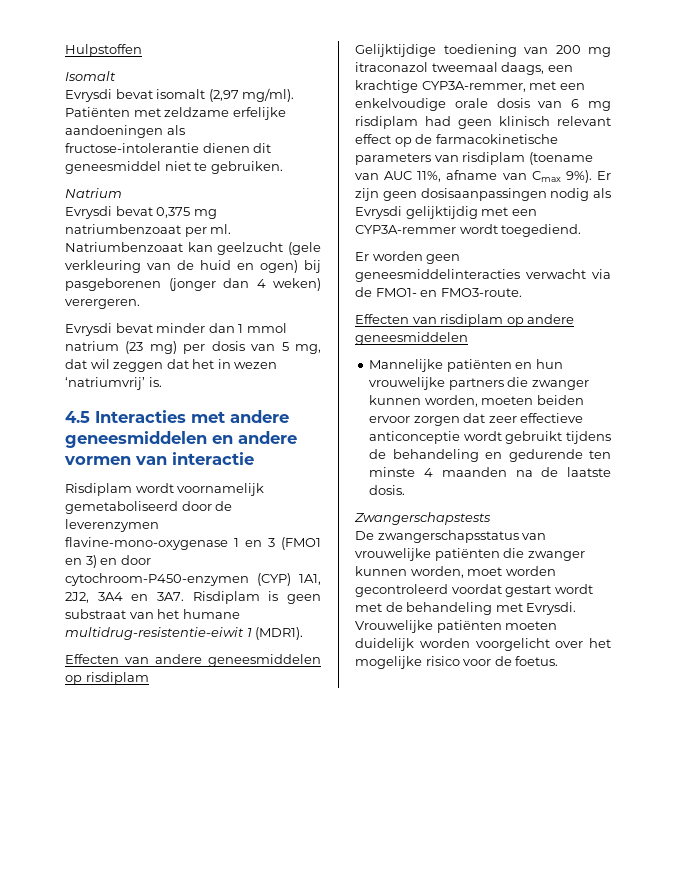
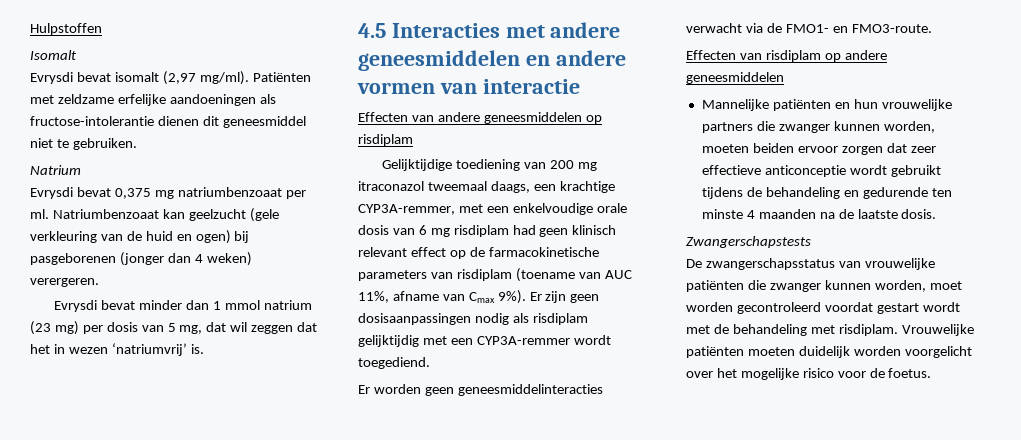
- Risdiplam wordt voornamelijk gemetaboliseerd door de leverenzymen flavine-mono-oxygenase 1 en 3 (FMO1 en 3) en door cytochroom-P450-enzymen (CYP) 1A1, 2J2, 3A4 en 3A7. Risdiplam is geen substraat van het humane multidrug-resistentie-eiwit 1 (MDR1).
- Er zijn geen dosisaanpassingen nodig als Evrysdi gelijktijdig met een CYP3A-remmer wordt toegediend.
+ Er zijn geen dosisaanpassingen nodig als risdiplam gelijktijdig met een CYP3A-remmer wordt toegediend.
- De zwangerschapsstatus van vrouwelijke patiënten die zwanger kunnen worden, moet worden gecontroleerd voordat gestart wordt met de behandeling met Evrysdi.
+ De zwangerschapsstatus van vrouwelijke patiënten die zwanger kunnen worden, moet worden gecontroleerd voordat gestart wordt met de behandeling met risdiplam.

